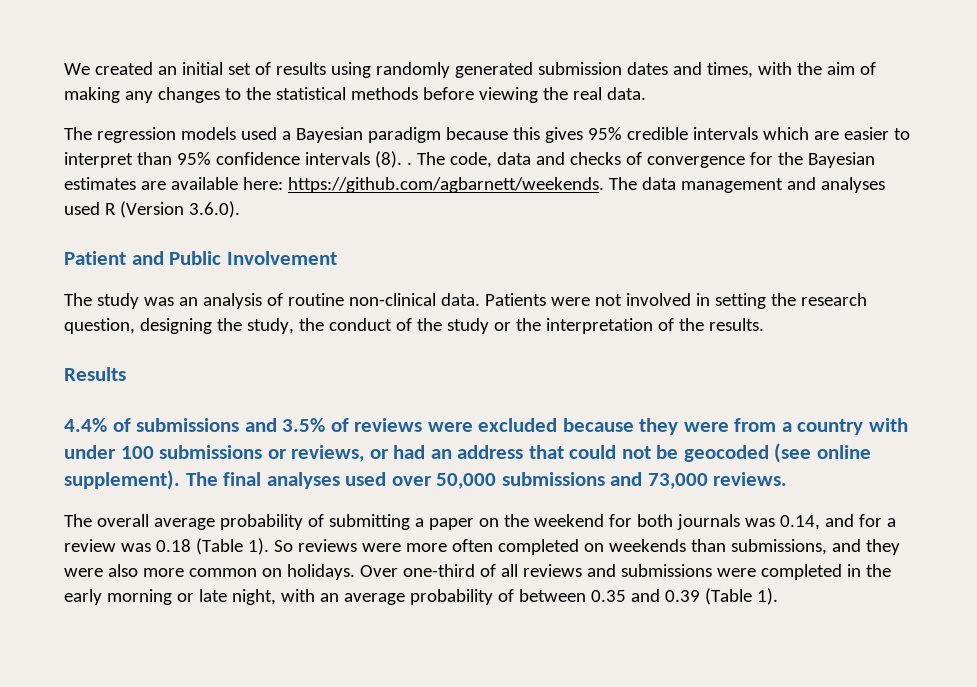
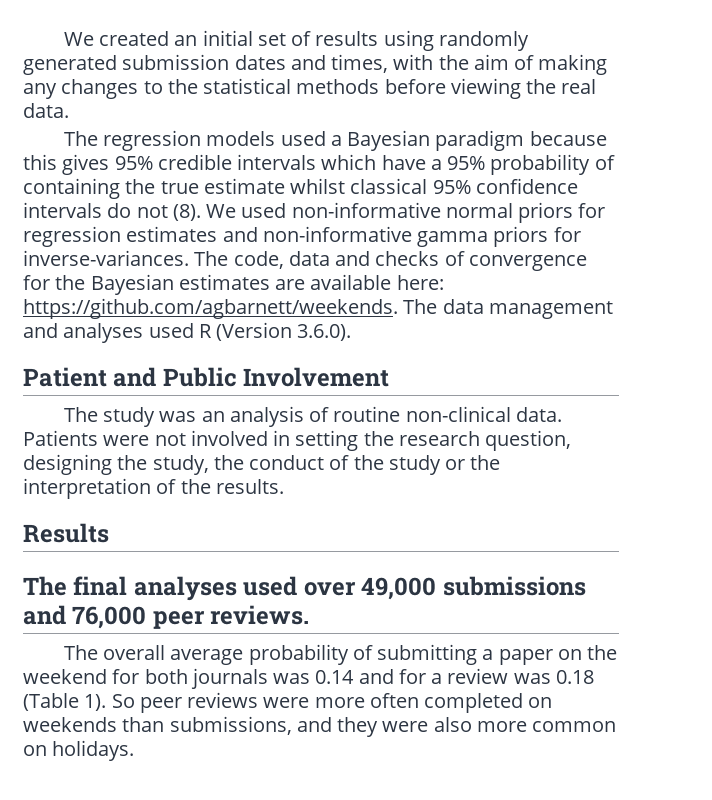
- The regression models used a Bayesian paradigm because this gives 95% credible intervals which are easier to interpret than 95% confidence intervals (8). .
+ The regression models used a Bayesian paradigm because this gives 95% credible intervals which have a 95% probability of containing the true estimate whilst classical 95% confidence intervals do not (8). We used non-informative normal priors for regression estimates and non-informative gamma priors for inverse-variances.
- 4.4% of submissions and 3.5% of reviews were excluded because they were from a country with under 100 submissions or reviews, or had an address that could not be geocoded (see online supplement). The final analyses used over 50,000 submissions and 73,000 reviews.
+ The final analyses used over 49,000 submissions and 76,000 peer reviews.
- The overall average probability of submitting a paper on the weekend for both journals was 0.14, and for a review was 0.18 (Table 1).
+ The overall average probability of submitting a paper on the weekend for both journals was 0.14 and for a review was 0.18 (Table 1).
- So reviews were more often completed on weekends than submissions, and they were also more common on holidays. Over one-third of all reviews and submissions were completed in the early morning or late night, with an average probability of between 0.35 and 0.39 (Table 1).
+ So peer reviews were more often completed on weekends than submissions, and they were also more common on holidays.

